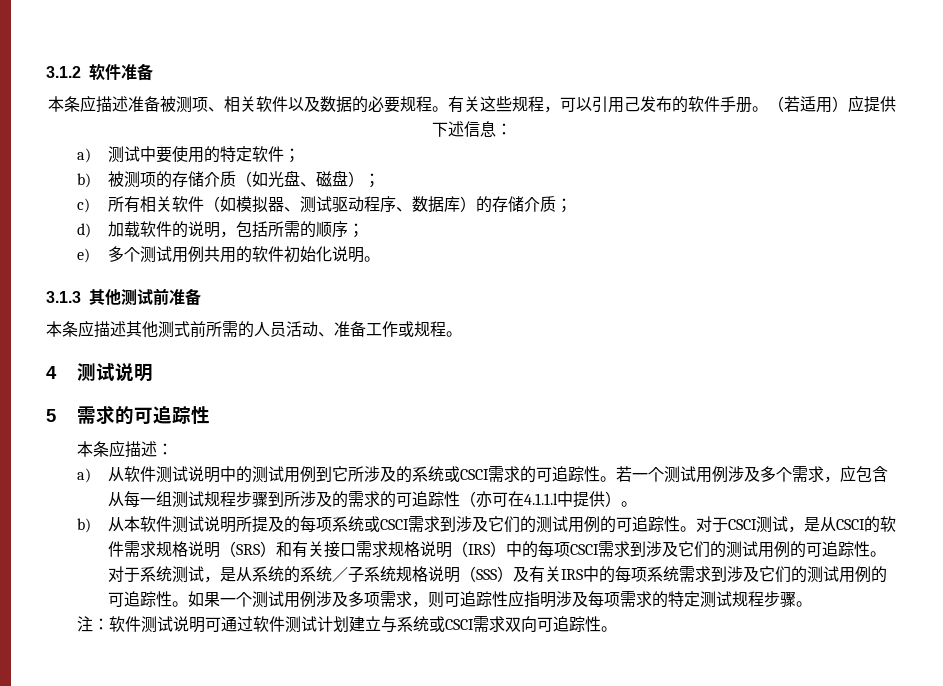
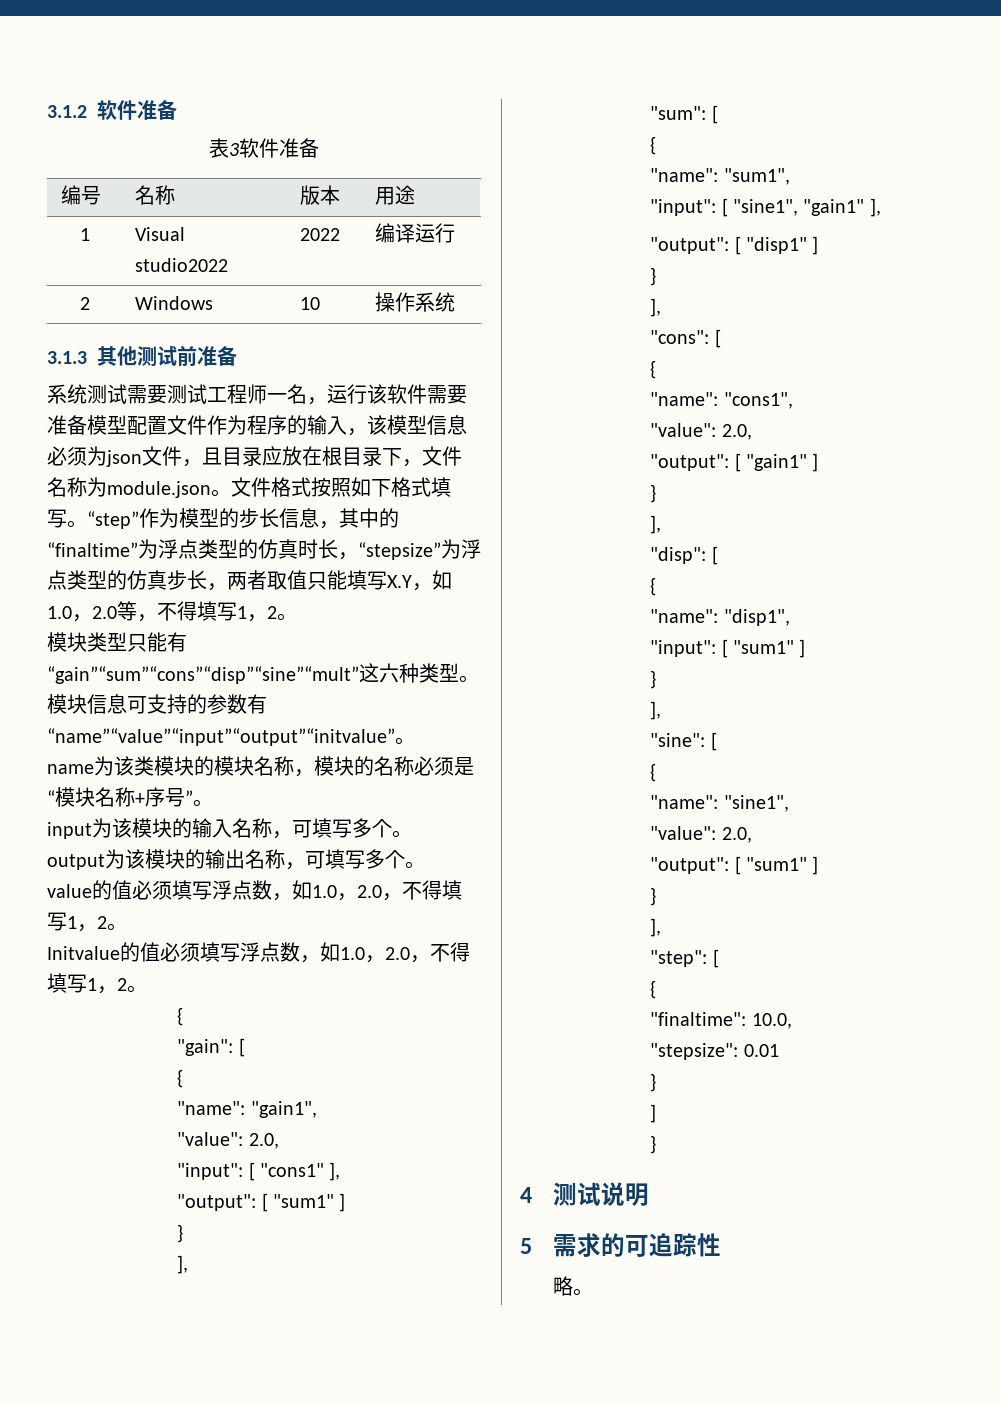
- 本条应描述准备被测项、相关软件以及数据的必要规程。有关这些规程，可以引用己发布的软件手册。（若适用）应提供下述信息：
- a)测试中要使用的特定软件；
- b)被测项的存储介质（如光盘、磁盘）；
- c)所有相关软件（如模拟器、测试驱动程序、数据库）的存储介质；
- d)加载软件的说明，包括所需的顺序；
- e)多个测试用例共用的软件初始化说明。
+ 表3软件准备
+ 编号 | 名称 | 版本 | 用途
+ 1 | Visual studio2022 | 2022 | 编译运行
+ 2 | Windows | 10 | 操作系统
- 本条应描述其他测式前所需的人员活动、准备工作或规程。
+ 系统测试需要测试工程师一名，运行该软件需要准备模型配置文件作为程序的输入，该模型信息必须为json文件，且目录应放在根目录下，文件名称为module.json。文件格式按照如下格式填写。“step”作为模型的步长信息，其中的“finaltime”为浮点类型的仿真时长，“stepsize”为浮点类型的仿真步长，两者取值只能填写X.Y，如1.0，2.0等，不得填写1，2。
+ 模块类型只能有“gain”“sum”“cons”“disp”“sine”“mult”这六种类型。模块信息可支持的参数有“name”“value”“input”“output”“initvalue”。
+ name为该类模块的模块名称，模块的名称必须是“模块名称+序号”。
+ input为该模块的输入名称，可填写多个。
+ output为该模块的输出名称，可填写多个。
+ value的值必须填写浮点数，如1.0，2.0，不得填写1，2。
+ Initvalue的值必须填写浮点数，如1.0，2.0，不得填写1，2。
+ {
+ "gain": [
+ {
+ "name": "gain1",
+ "value": 2.0,
+ "input": [ "cons1" ],
+ "output": [ "sum1" ]
+ }
+ ],
+ "sum": [
+ {
+ "name": "sum1",
+ "input": [ "sine1", "gain1" ],
+ "output": [ "disp1" ]
+ }
+ ],
+ "cons": [
+ {
+ "name": "cons1",
+ "value": 2.0,
+ "output": [ "gain1" ]
+ }
+ ],
+ "disp": [
+ {
+ "name": "disp1",
+ "input": [ "sum1" ]
+ }
+ ],
+ "sine": [
+ {
+ "name": "sine1",
+ "value": 2.0,
+ "output": [ "sum1" ]
+ }
+ ],
+ "step": [
+ {
+ "finaltime": 10.0,
+ "stepsize": 0.01
+ }
+ ]
+ }
- 本条应描述：
- a)从软件测试说明中的测试用例到它所涉及的系统或CSCI需求的可追踪性。若一个测试用例涉及多个需求，应包含从每一组测试规程步骤到所涉及的需求的可追踪性（亦可在4.1.1.l中提供）。
- b)从本软件测试说明所提及的每项系统或CSCI需求到涉及它们的测试用例的可追踪性。对于CSCI测试，是从CSCI的软件需求规格说明（SRS）和有关接口需求规格说明（IRS）中的每项CSCI需求到涉及它们的测试用例的可追踪性。对于系统测试，是从系统的系统／子系统规格说明（SSS）及有关IRS中的每项系统需求到涉及它们的测试用例的可追踪性。如果一个测试用例涉及多项需求，则可追踪性应指明涉及每项需求的特定测试规程步骤。
- 注：软件测试说明可通过软件测试计划建立与系统或CSCI需求双向可追踪性。
+ 略。

